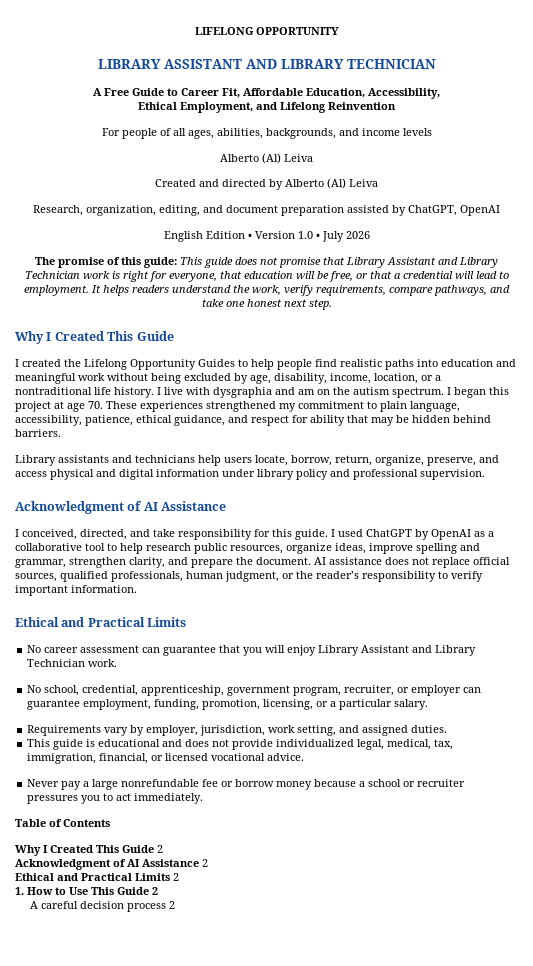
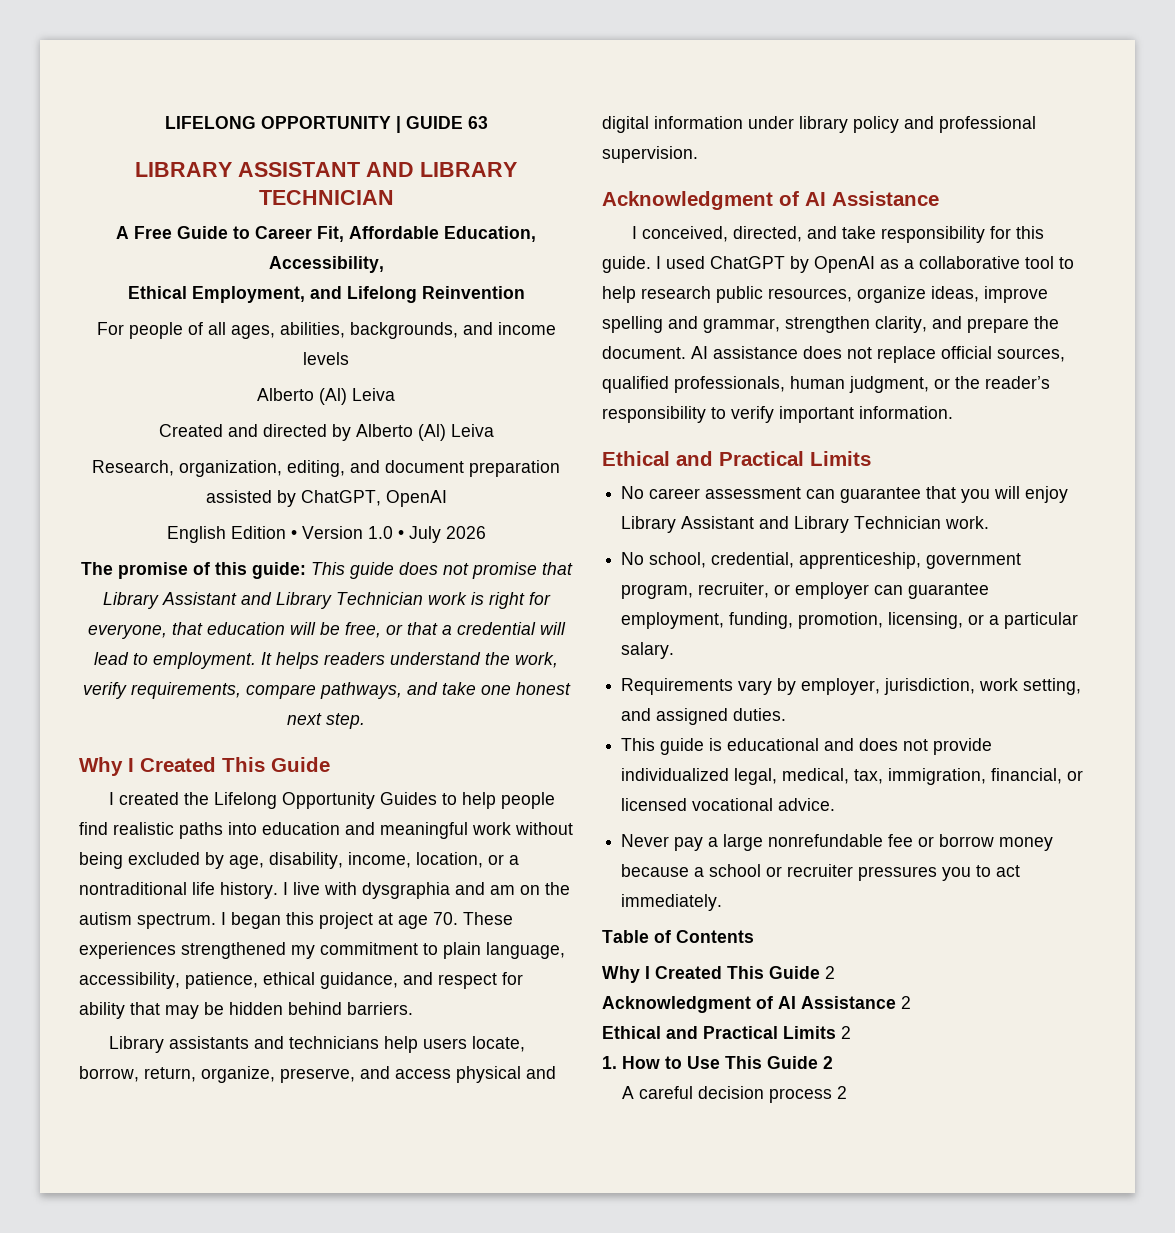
- LIFELONG OPPORTUNITY
+ LIFELONG OPPORTUNITY | GUIDE 63

